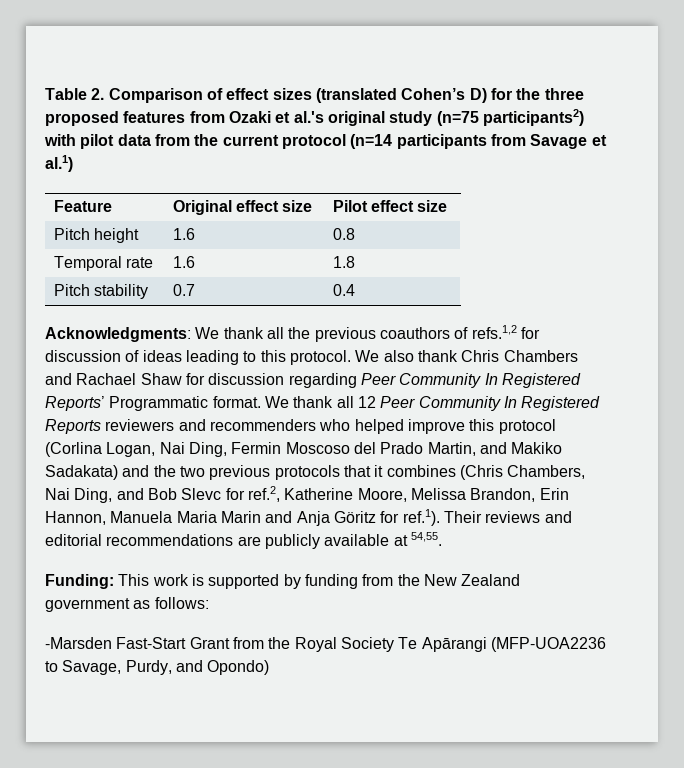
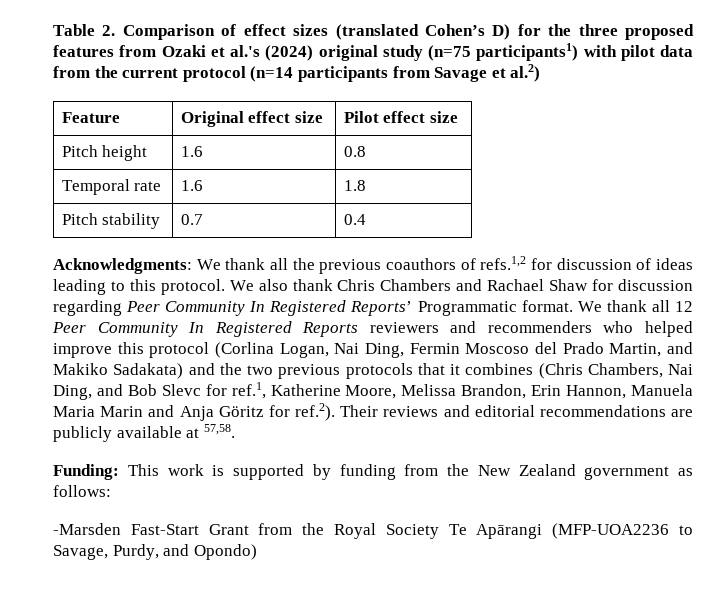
- Table 2. Comparison of effect sizes (translated Cohen’s D) for the three proposed features from Ozaki et al.'s original study (n=75 participants2) with pilot data from the current protocol (n=14 participants from Savage et al.1)
+ Table 2. Comparison of effect sizes (translated Cohen’s D) for the three proposed features from Ozaki et al.'s (2024) original study (n=75 participants1) with pilot data from the current protocol (n=14 participants from Savage et al.2)
- We thank all 12 Peer Community In Registered Reports reviewers and recommenders who helped improve this protocol (Corlina Logan, Nai Ding, Fermin Moscoso del Prado Martin, and Makiko Sadakata) and the two previous protocols that it combines (Chris Chambers, Nai Ding, and Bob Slevc for ref.2, Katherine Moore, Melissa Brandon, Erin Hannon, Manuela Maria Marin and Anja Göritz for ref.1). Their reviews and editorial recommendations are publicly available at 54,55.
+ We thank all 12 Peer Community In Registered Reports reviewers and recommenders who helped improve this protocol (Corlina Logan, Nai Ding, Fermin Moscoso del Prado Martin, and Makiko Sadakata) and the two previous protocols that it combines (Chris Chambers, Nai Ding, and Bob Slevc for ref.1, Katherine Moore, Melissa Brandon, Erin Hannon, Manuela Maria Marin and Anja Göritz for ref.2). Their reviews and editorial recommendations are publicly available at 57,58.

